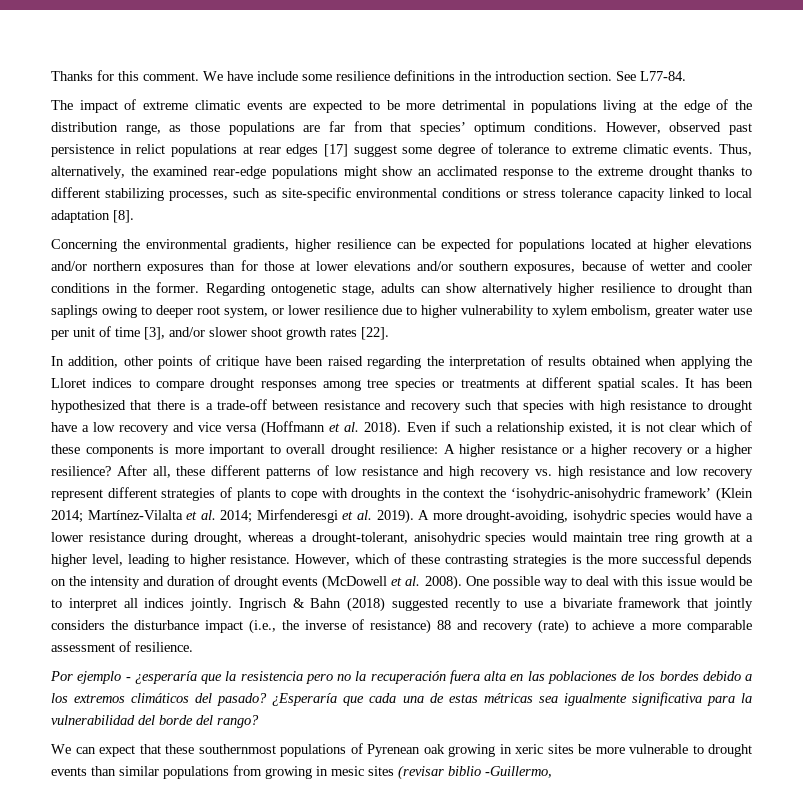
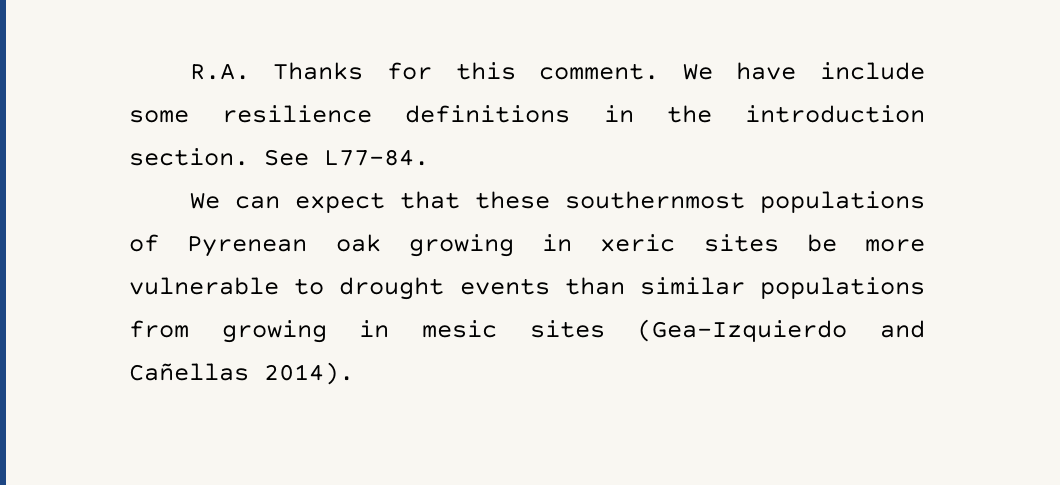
- Thanks for this comment.
+ R.A. Thanks for this comment.
- The impact of extreme climatic events are expected to be more detrimental in populations living at the edge of the distribution range, as those populations are far from that species’ optimum conditions. However, observed past persistence in relict populations at rear edges [17] suggest some degree of tolerance to extreme climatic events. Thus, alternatively, the examined rear-edge populations might show an acclimated response to the extreme drought thanks to different stabilizing processes, such as site-specific environmental conditions or stress tolerance capacity linked to local adaptation [8].
- Concerning the environmental gradients, higher resilience can be expected for populations located at higher elevations and/or northern exposures than for those at lower elevations and/or southern exposures, because of wetter and cooler conditions in the former. Regarding ontogenetic stage, adults can show alternatively higher resilience to drought than saplings owing to deeper root system, or lower resilience due to higher vulnerability to xylem embolism, greater water use per unit of time [3], and/or slower shoot growth rates [22].
- In addition, other points of critique have been raised regarding the interpretation of results obtained when applying the Lloret indices to compare drought responses among tree species or treatments at different spatial scales. It has been hypothesized that there is a trade-off between resistance and recovery such that species with high resistance to drought have a low recovery and vice versa (Hoffmann et al. 2018). Even if such a relationship existed, it is not clear which of these components is more important to overall drought resilience: A higher resistance or a higher recovery or a higher resilience? After all, these different patterns of low resistance and high recovery vs. high resistance and low recovery represent different strategies of plants to cope with droughts in the context the ‘isohydric-anisohydric framework’ (Klein 2014; Martínez‐Vilalta et al. 2014; Mirfenderesgi et al. 2019). A more drought-avoiding, isohydric species would have a lower resistance during drought, whereas a drought-tolerant, anisohydric species would maintain tree ring growth at a higher level, leading to higher resistance. However, which of these contrasting strategies is the more successful depends on the intensity and duration of drought events (McDowell et al. 2008). One possible way to deal with this issue would be to interpret all indices jointly. Ingrisch & Bahn (2018) suggested recently to use a bivariate framework that jointly considers the disturbance impact (i.e., the inverse of resistance) 88 and recovery (rate) to achieve a more comparable assessment of resilience.
- Por ejemplo - ¿esperaría que la resistencia pero no la recuperación fuera alta en las poblaciones de los bordes debido a los extremos climáticos del pasado? ¿Esperaría que cada una de estas métricas sea igualmente significativa para la vulnerabilidad del borde del rango?
- We can expect that these southernmost populations of Pyrenean oak growing in xeric sites be more vulnerable to drought events than similar populations from growing in mesic sites (revisar biblio -Guillermo,
+ We can expect that these southernmost populations of Pyrenean oak growing in xeric sites be more vulnerable to drought events than similar populations from growing in mesic sites (Gea-Izquierdo and Cañellas 2014).

